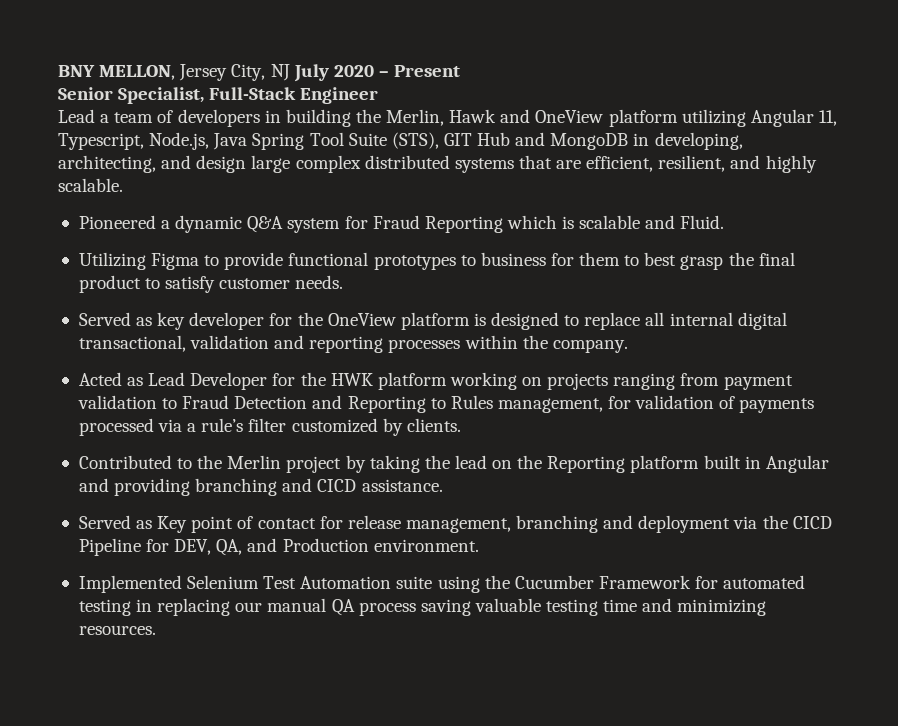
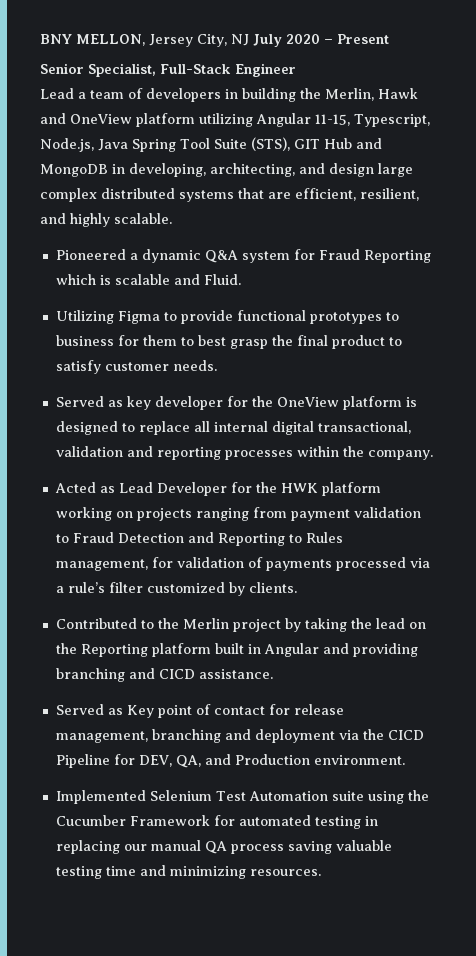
- Lead a team of developers in building the Merlin, Hawk and OneView platform utilizing Angular 11, Typescript, Node.js, Java Spring Tool Suite (STS), GIT Hub and MongoDB in developing, architecting, and design large complex distributed systems that are efficient, resilient, and highly scalable.
+ Lead a team of developers in building the Merlin, Hawk and OneView platform utilizing Angular 11-15, Typescript, Node.js, Java Spring Tool Suite (STS), GIT Hub and MongoDB in developing, architecting, and design large complex distributed systems that are efficient, resilient, and highly scalable.

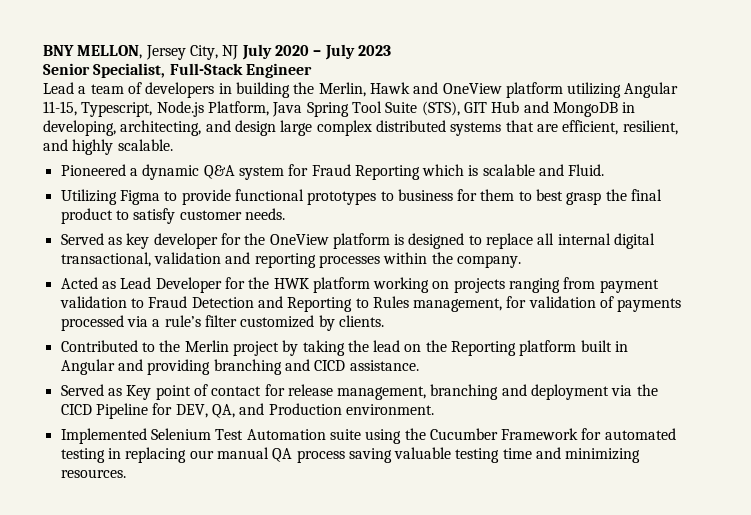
- BNY MELLON, Jersey City, NJ July 2020 – Present
+ BNY MELLON, Jersey City, NJ July 2020 – July 2023
- Lead a team of developers in building the Merlin, Hawk and OneView platform utilizing Angular 11-15, Typescript, Node.js, Java Spring Tool Suite (STS), GIT Hub and MongoDB in developing, architecting, and design large complex distributed systems that are efficient, resilient, and highly scalable.
+ Lead a team of developers in building the Merlin, Hawk and OneView platform utilizing Angular 11-15, Typescript, Node.js Platform, Java Spring Tool Suite (STS), GIT Hub and MongoDB in developing, architecting, and design large complex distributed systems that are efficient, resilient, and highly scalable.

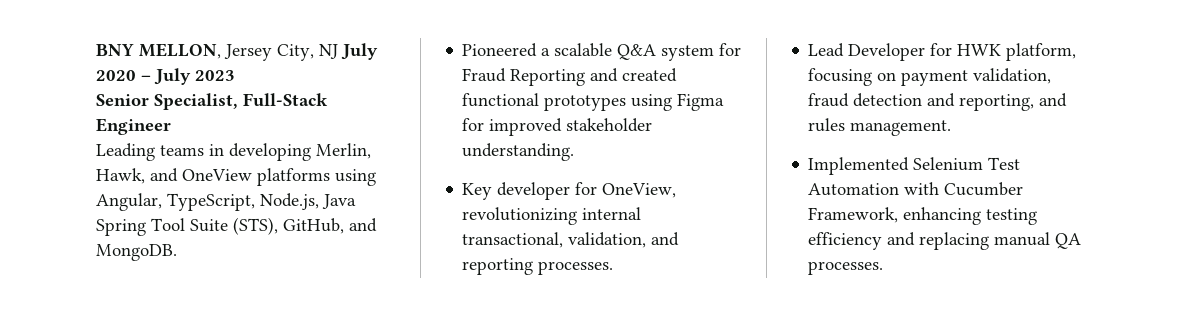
- Lead a team of developers in building the Merlin, Hawk and OneView platform utilizing Angular 11-15, Typescript, Node.js Platform, Java Spring Tool Suite (STS), GIT Hub and MongoDB in developing, architecting, and design large complex distributed systems that are efficient, resilient, and highly scalable.
+ Leading teams in developing Merlin, Hawk, and OneView platforms using Angular, TypeScript, Node.js, Java Spring Tool Suite (STS), GitHub, and MongoDB.
- Pioneered a dynamic Q&A system for Fraud Reporting which is scalable and Fluid.
- Utilizing Figma to provide functional prototypes to business for them to best grasp the final product to satisfy customer needs.
- Served as key developer for the OneView platform is designed to replace all internal digital transactional, validation and reporting processes within the company.
- Acted as Lead Developer for the HWK platform working on projects ranging from payment validation to Fraud Detection and Reporting to Rules management, for validation of payments processed via a rule’s filter customized by clients.
- Contributed to the Merlin project by taking the lead on the Reporting platform built in Angular and providing branching and CICD assistance.
- Served as Key point of contact for release management, branching and deployment via the CICD Pipeline for DEV, QA, and Production environment.
- Implemented Selenium Test Automation suite using the Cucumber Framework for automated testing in replacing our manual QA process saving valuable testing time and minimizing resources.
+ Pioneered a scalable Q&A system for Fraud Reporting and created functional prototypes using Figma for improved stakeholder understanding.
+ Key developer for OneView, revolutionizing internal transactional, validation, and reporting processes.
+ Lead Developer for HWK platform, focusing on payment validation, fraud detection and reporting, and rules management.
+ Implemented Selenium Test Automation with Cucumber Framework, enhancing testing efficiency and replacing manual QA processes.

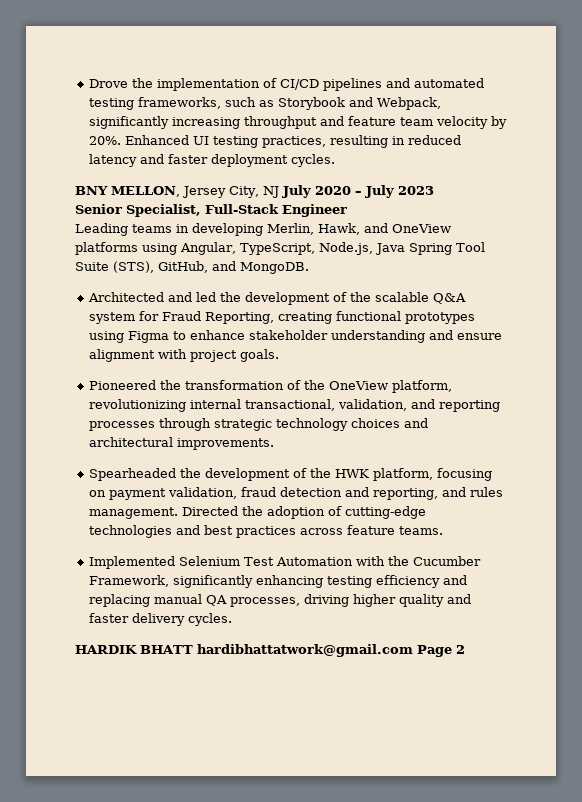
+ Drove the implementation of CI/CD pipelines and automated testing frameworks, such as Storybook and Webpack, significantly increasing throughput and feature team velocity by 20%. Enhanced UI testing practices, resulting in reduced latency and faster deployment cycles.
- Pioneered a scalable Q&A system for Fraud Reporting and created functional prototypes using Figma for improved stakeholder understanding.
- Key developer for OneView, revolutionizing internal transactional, validation, and reporting processes.
- Lead Developer for HWK platform, focusing on payment validation, fraud detection and reporting, and rules management.
+ Architected and led the development of the scalable Q&A system for Fraud Reporting, creating functional prototypes using Figma to enhance stakeholder understanding and ensure alignment with project goals.
+ Pioneered the transformation of the OneView platform, revolutionizing internal transactional, validation, and reporting processes through strategic technology choices and architectural improvements.
+ Spearheaded the development of the HWK platform, focusing on payment validation, fraud detection and reporting, and rules management. Directed the adoption of cutting-edge technologies and best practices across feature teams.
- Implemented Selenium Test Automation with Cucumber Framework, enhancing testing efficiency and replacing manual QA processes.
+ Implemented Selenium Test Automation with the Cucumber Framework, significantly enhancing testing efficiency and replacing manual QA processes, driving higher quality and faster delivery cycles.
+ HARDIK BHATT hardibhattatwork@gmail.com Page 2

